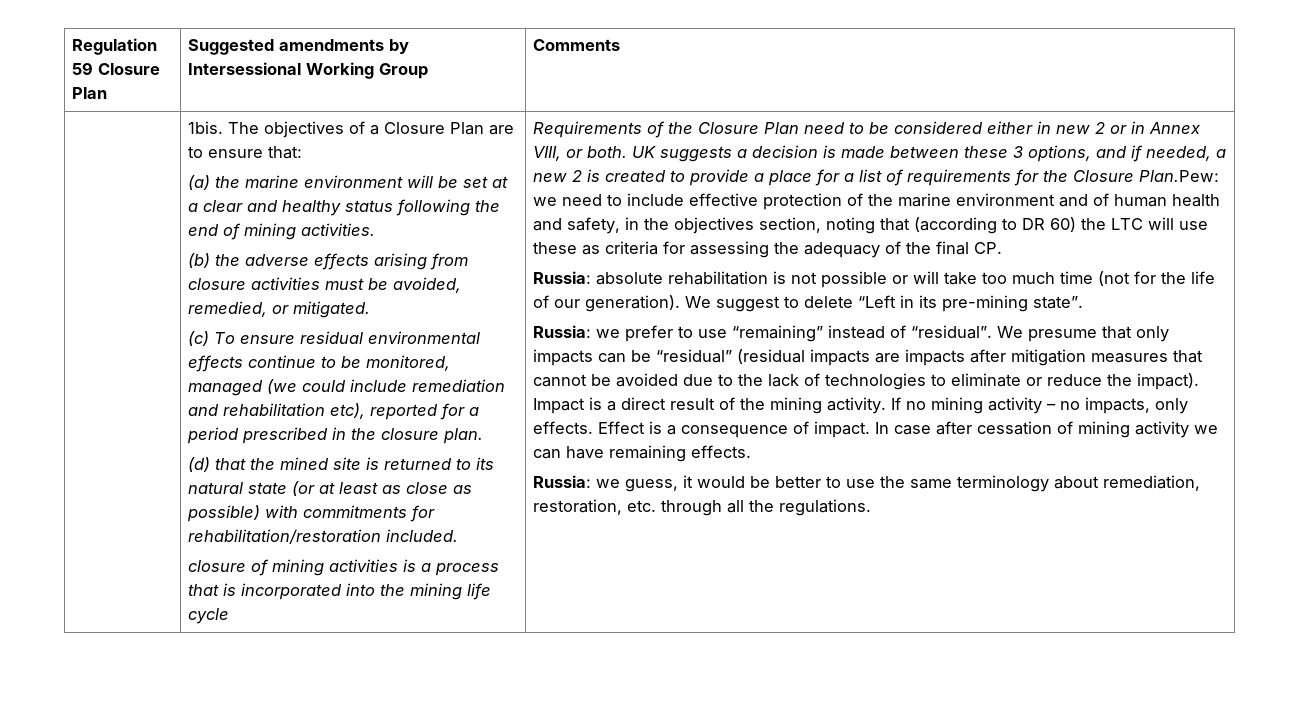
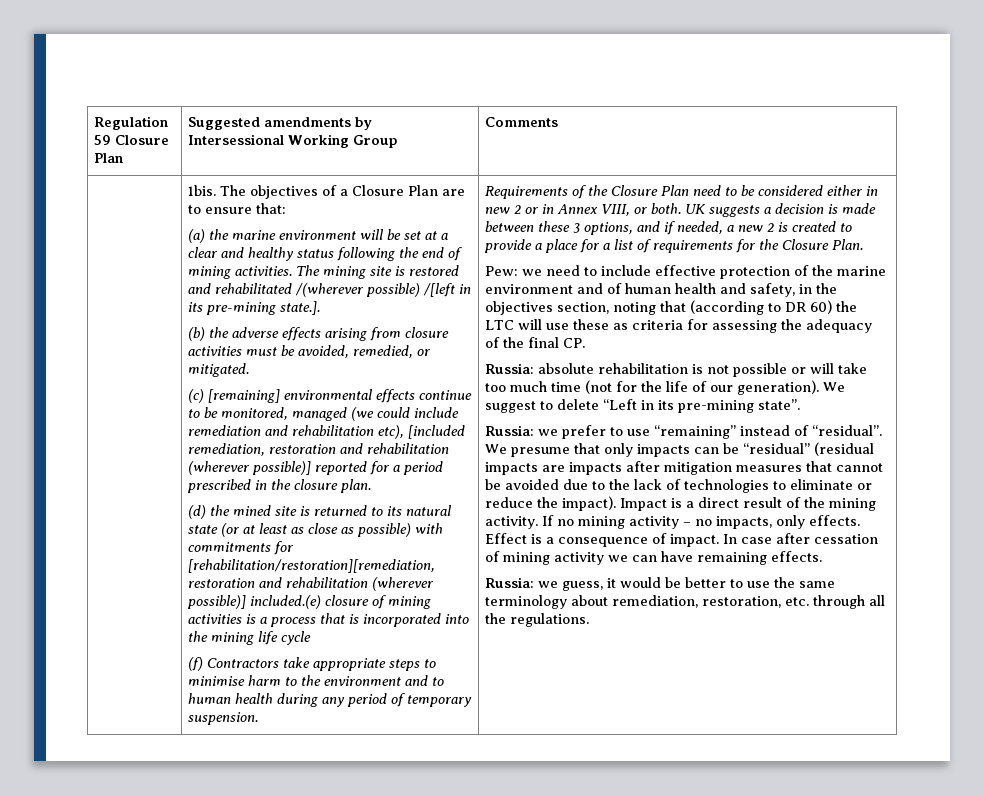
+ The mining site is restored and rehabilitated /(wherever possible) /[left in its pre-mining state.].
- (c) To ensure residual environmental effects continue to be monitored, managed (we could include remediation and rehabilitation etc), reported for a period prescribed in the closure plan.
+ (c) [remaining] environmental effects continue to be monitored, managed (we could include remediation and rehabilitation etc), [included remediation, restoration and rehabilitation (wherever possible)] reported for a period prescribed in the closure plan.
- (d) that the mined site is returned to its natural state (or at least as close as possible) with commitments for rehabilitation/restoration included.
- closure of mining activities is a process that is incorporated into the mining life cycle
+ (d) the mined site is returned to its natural state (or at least as close as possible) with commitments for [rehabilitation/restoration][remediation, restoration and rehabilitation (wherever possible)] included.(e) closure of mining activities is a process that is incorporated into the mining life cycle
+ (f) Contractors take appropriate steps to minimise harm to the environment and to human health during any period of temporary suspension.
- UK suggests a decision is made between these 3 options, and if needed, a new 2 is created to provide a place for a list of requirements for the Closure Plan.Pew:
+ UK suggests a decision is made between these 3 options, and if needed, a new 2 is created to provide a place for a list of requirements for the Closure Plan.
+ Pew:

